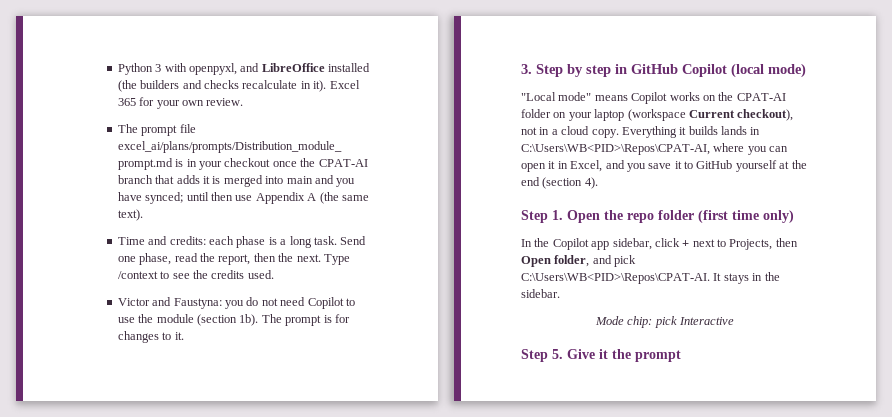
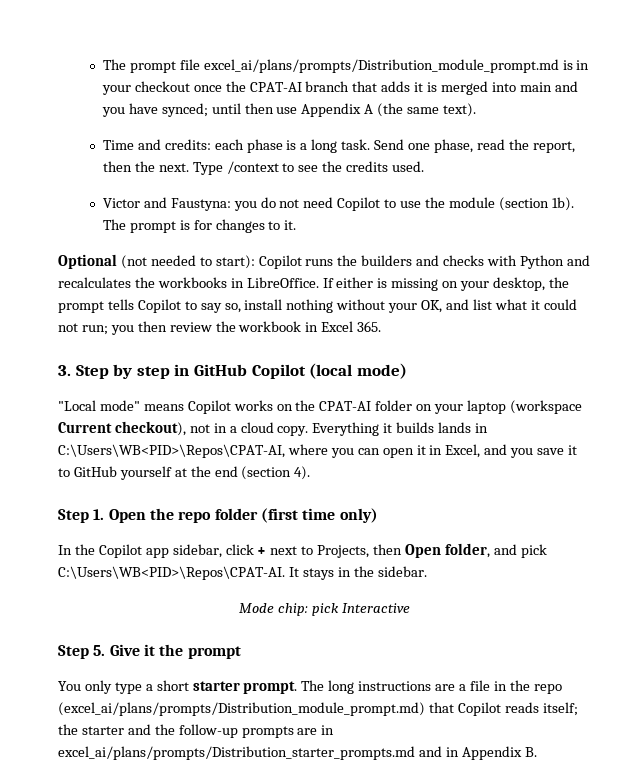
- Python 3 with openpyxl, and LibreOffice installed (the builders and checks recalculate in it). Excel 365 for your own review.
+ Optional (not needed to start): Copilot runs the builders and checks with Python and recalculates the workbooks in LibreOffice. If either is missing on your desktop, the prompt tells Copilot to say so, install nothing without your OK, and list what it could not run; you then review the workbook in Excel 365.
+ You only type a short starter prompt. The long instructions are a file in the repo (excel_ai/plans/prompts/Distribution_module_prompt.md) that Copilot reads itself; the starter and the follow-up prompts are in excel_ai/plans/prompts/Distribution_starter_prompts.md and in Appendix B.

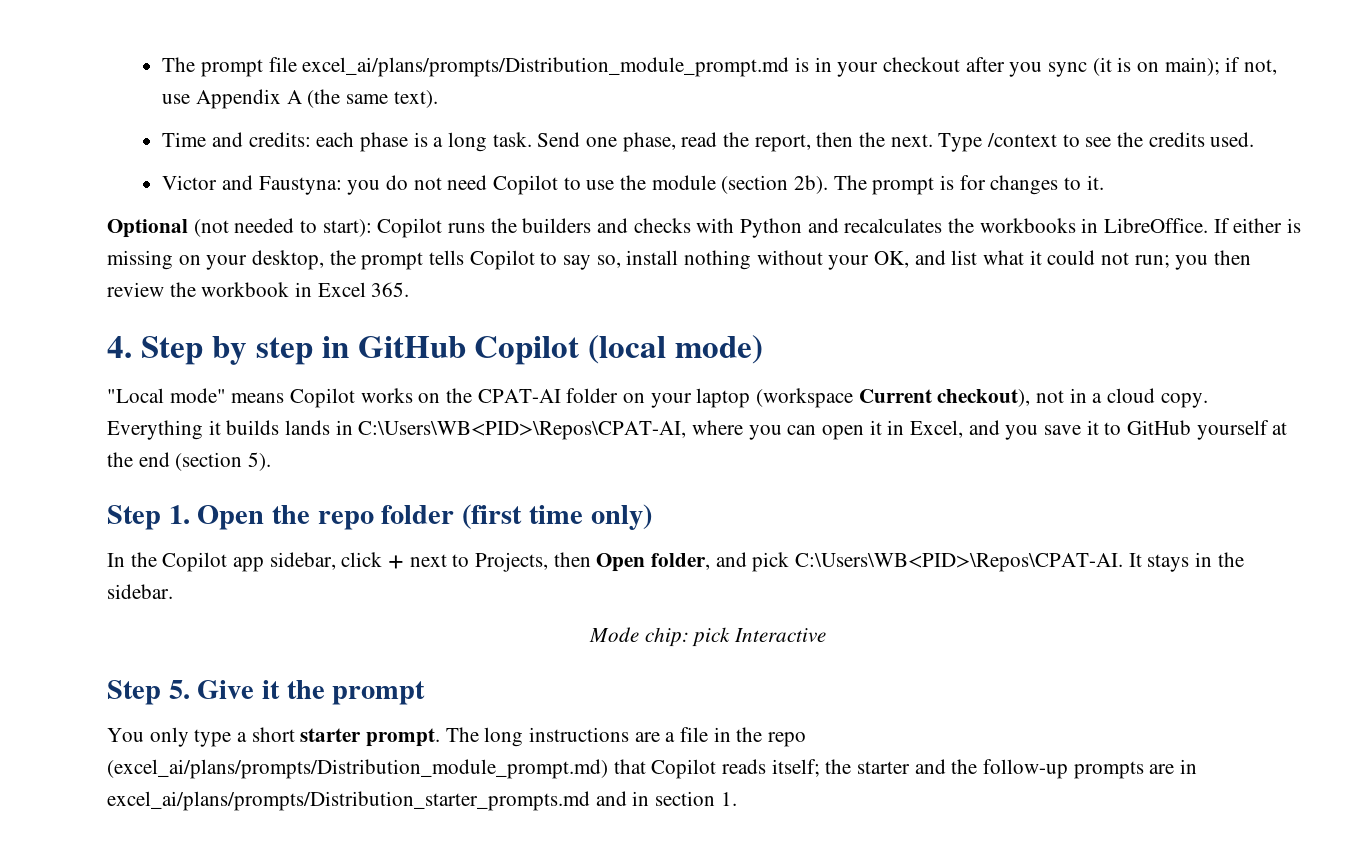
- The prompt file excel_ai/plans/prompts/Distribution_module_prompt.md is in your checkout once the CPAT-AI branch that adds it is merged into main and you have synced; until then use Appendix A (the same text).
+ The prompt file excel_ai/plans/prompts/Distribution_module_prompt.md is in your checkout after you sync (it is on main); if not, use Appendix A (the same text).
- Victor and Faustyna: you do not need Copilot to use the module (section 1b).
+ Victor and Faustyna: you do not need Copilot to use the module (section 2b).
- 3. Step by step in GitHub Copilot (local mode)
+ 4. Step by step in GitHub Copilot (local mode)
- Everything it builds lands in C:\Users\WB<PID>\Repos\CPAT-AI, where you can open it in Excel, and you save it to GitHub yourself at the end (section 4).
+ Everything it builds lands in C:\Users\WB<PID>\Repos\CPAT-AI, where you can open it in Excel, and you save it to GitHub yourself at the end (section 5).
- The long instructions are a file in the repo (excel_ai/plans/prompts/Distribution_module_prompt.md) that Copilot reads itself; the starter and the follow-up prompts are in excel_ai/plans/prompts/Distribution_starter_prompts.md and in Appendix B.
+ The long instructions are a file in the repo (excel_ai/plans/prompts/Distribution_module_prompt.md) that Copilot reads itself; the starter and the follow-up prompts are in excel_ai/plans/prompts/Distribution_starter_prompts.md and in section 1.

